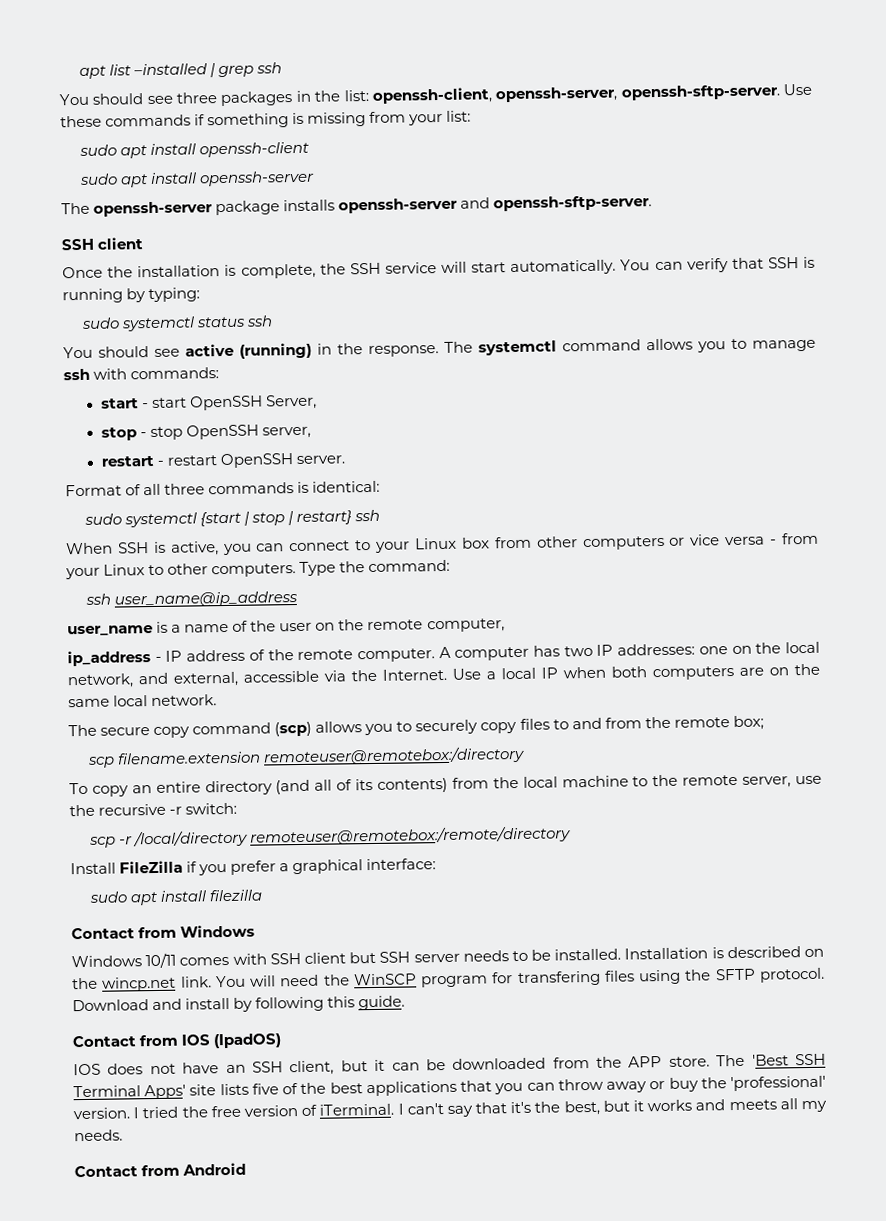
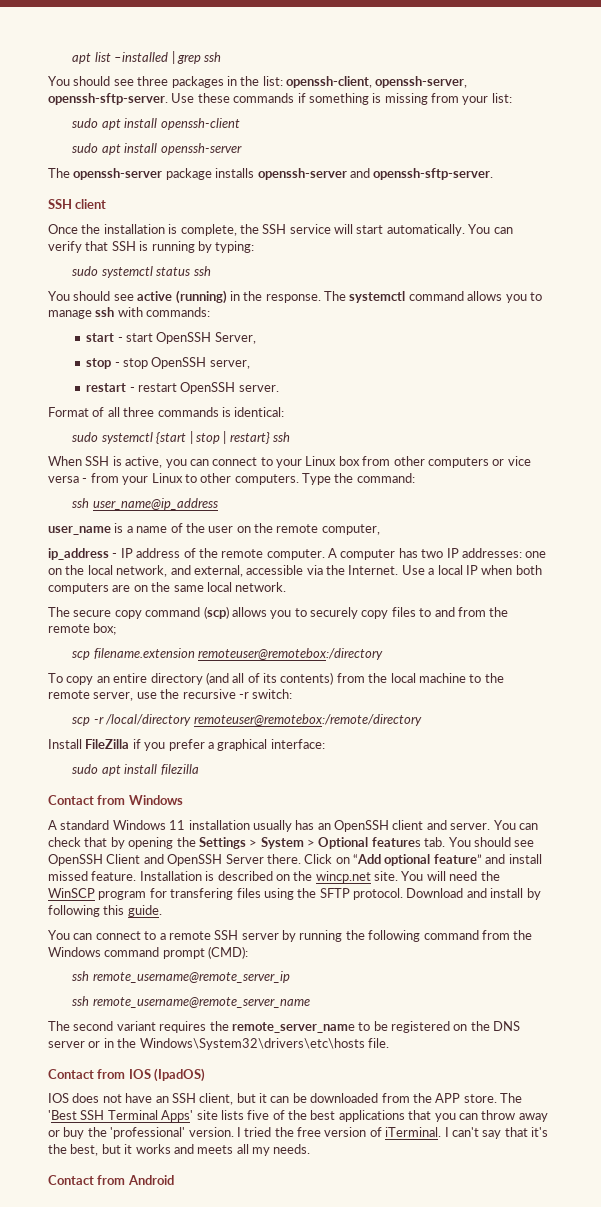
- Windows 10/11 comes with SSH client but SSH server needs to be installed.
+ A standard Windows 11 installation usually has an OpenSSH client and server. You can check that by opening the Settings > System > Optional features tab. You should see OpenSSH Client and OpenSSH Server there. Click on “Add optional feature” and install missed feature.
- Installation is described on the wincp.net link.
+ Installation is described on the wincp.net site.
+ You can connect to a remote SSH server by running the following command from the Windows command prompt (CMD):
+ ssh remote_username@remote_server_ip
+ ssh remote_username@remote_server_name
+ The second variant requires the remote_server_name to be registered on the DNS server or in the Windows\System32\drivers\etc\hosts file.

